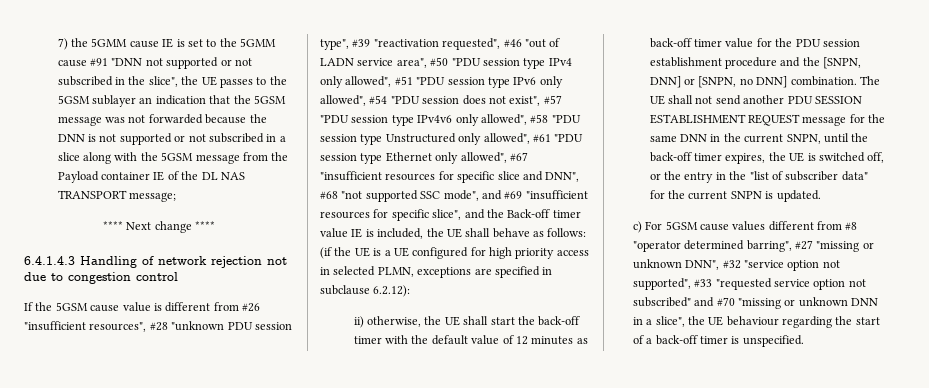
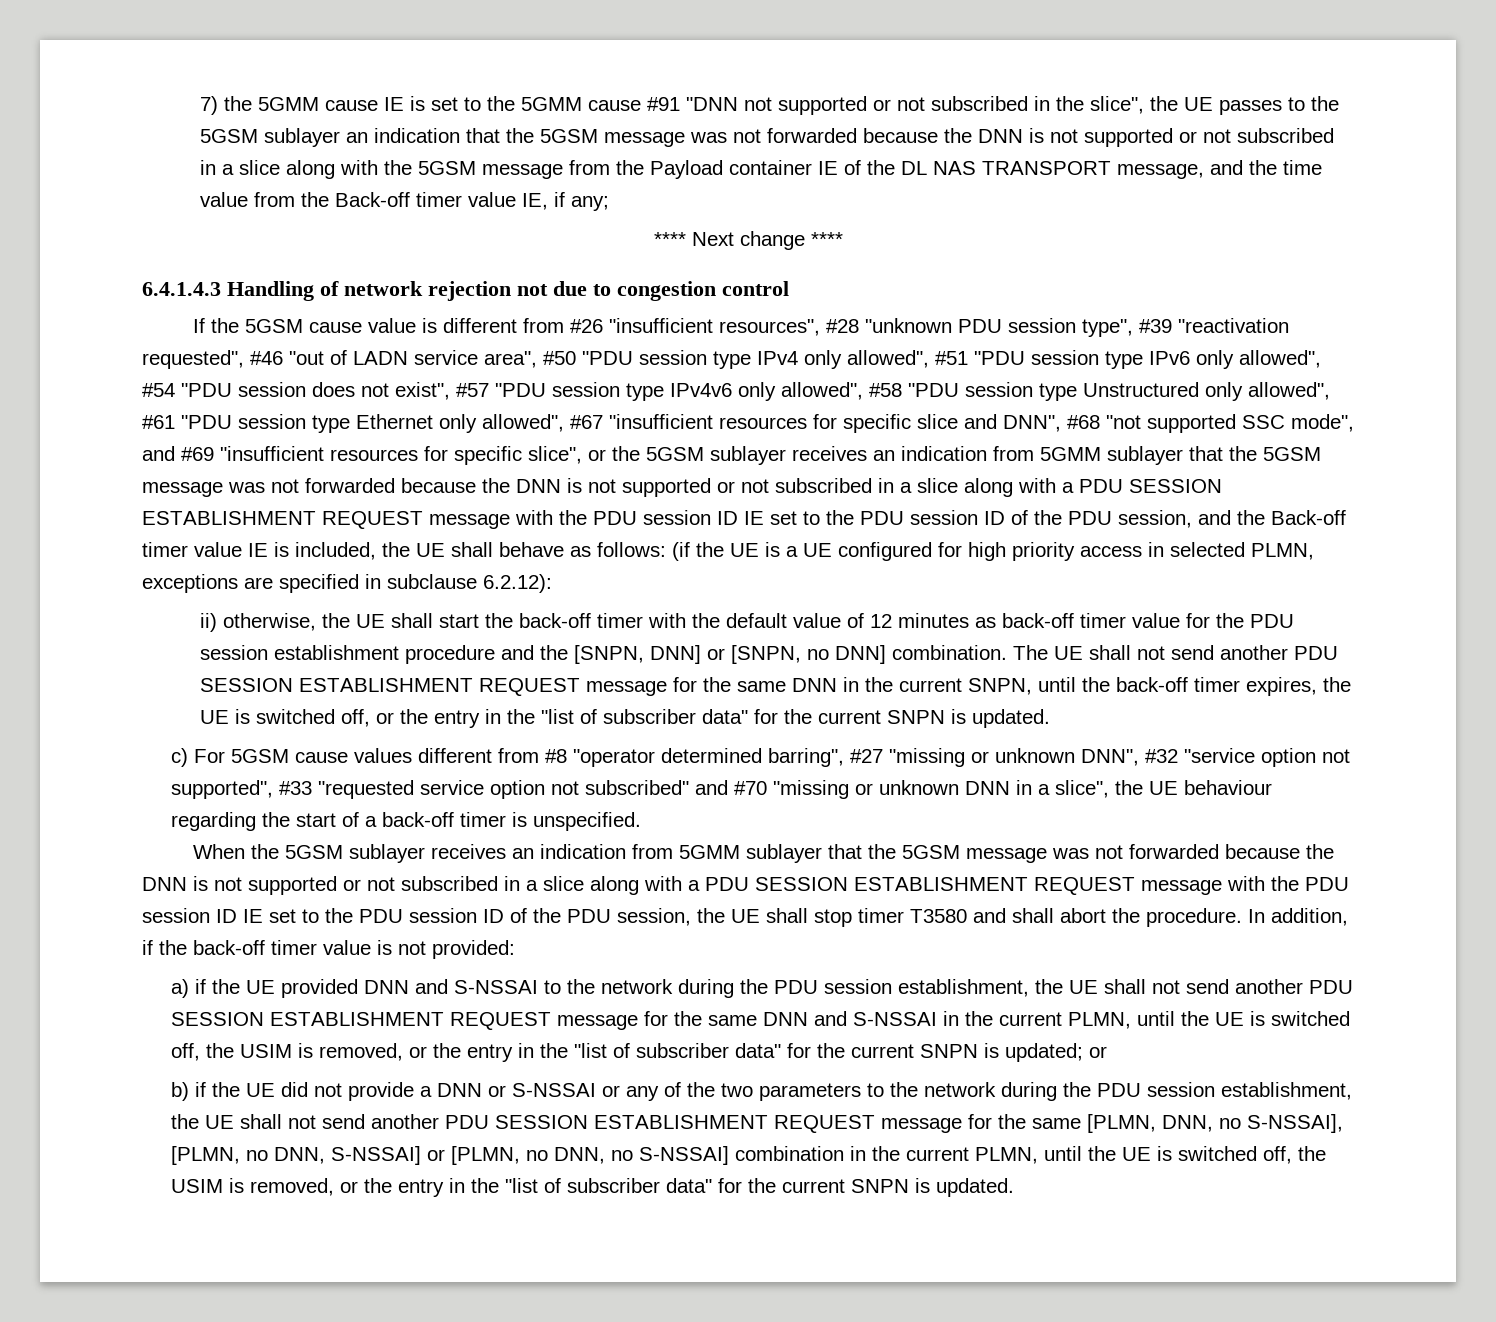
- 7) the 5GMM cause IE is set to the 5GMM cause #91 "DNN not supported or not subscribed in the slice", the UE passes to the 5GSM sublayer an indication that the 5GSM message was not forwarded because the DNN is not supported or not subscribed in a slice along with the 5GSM message from the Payload container IE of the DL NAS TRANSPORT message;
+ 7) the 5GMM cause IE is set to the 5GMM cause #91 "DNN not supported or not subscribed in the slice", the UE passes to the 5GSM sublayer an indication that the 5GSM message was not forwarded because the DNN is not supported or not subscribed in a slice along with the 5GSM message from the Payload container IE of the DL NAS TRANSPORT message, and the time value from the Back-off timer value IE, if any;
- If the 5GSM cause value is different from #26 "insufficient resources", #28 "unknown PDU session type", #39 "reactivation requested", #46 "out of LADN service area", #50 "PDU session type IPv4 only allowed", #51 "PDU session type IPv6 only allowed", #54 "PDU session does not exist", #57 "PDU session type IPv4v6 only allowed", #58 "PDU session type Unstructured only allowed", #61 "PDU session type Ethernet only allowed", #67 "insufficient resources for specific slice and DNN", #68 "not supported SSC mode", and #69 "insufficient resources for specific slice", and the Back-off timer value IE is included, the UE shall behave as follows:
+ If the 5GSM cause value is different from #26 "insufficient resources", #28 "unknown PDU session type", #39 "reactivation requested", #46 "out of LADN service area", #50 "PDU session type IPv4 only allowed", #51 "PDU session type IPv6 only allowed", #54 "PDU session does not exist", #57 "PDU session type IPv4v6 only allowed", #58 "PDU session type Unstructured only allowed", #61 "PDU session type Ethernet only allowed", #67 "insufficient resources for specific slice and DNN", #68 "not supported SSC mode", and #69 "insufficient resources for specific slice", or the 5GSM sublayer receives an indication from 5GMM sublayer that the 5GSM message was not forwarded because the DNN is not supported or not subscribed in a slice along with a PDU SESSION ESTABLISHMENT REQUEST message with the PDU session ID IE set to the PDU session ID of the PDU session, and the Back-off timer value IE is included, the UE shall behave as follows:
+ When the 5GSM sublayer receives an indication from 5GMM sublayer that the 5GSM message was not forwarded because the DNN is not supported or not subscribed in a slice along with a PDU SESSION ESTABLISHMENT REQUEST message with the PDU session ID IE set to the PDU session ID of the PDU session, the UE shall stop timer T3580 and shall abort the procedure. In addition, if the back-off timer value is not provided:
+ a) if the UE provided DNN and S-NSSAI to the network during the PDU session establishment, the UE shall not send another PDU SESSION ESTABLISHMENT REQUEST message for the same DNN and S-NSSAI in the current PLMN, until the UE is switched off, the USIM is removed, or the entry in the "list of subscriber data" for the current SNPN is updated; or
+ b) if the UE did not provide a DNN or S-NSSAI or any of the two parameters to the network during the PDU session establishment, the UE shall not send another PDU SESSION ESTABLISHMENT REQUEST message for the same [PLMN, DNN, no S-NSSAI], [PLMN, no DNN, S-NSSAI] or [PLMN, no DNN, no S-NSSAI] combination in the current PLMN, until the UE is switched off, the USIM is removed, or the entry in the "list of subscriber data" for the current SNPN is updated.

